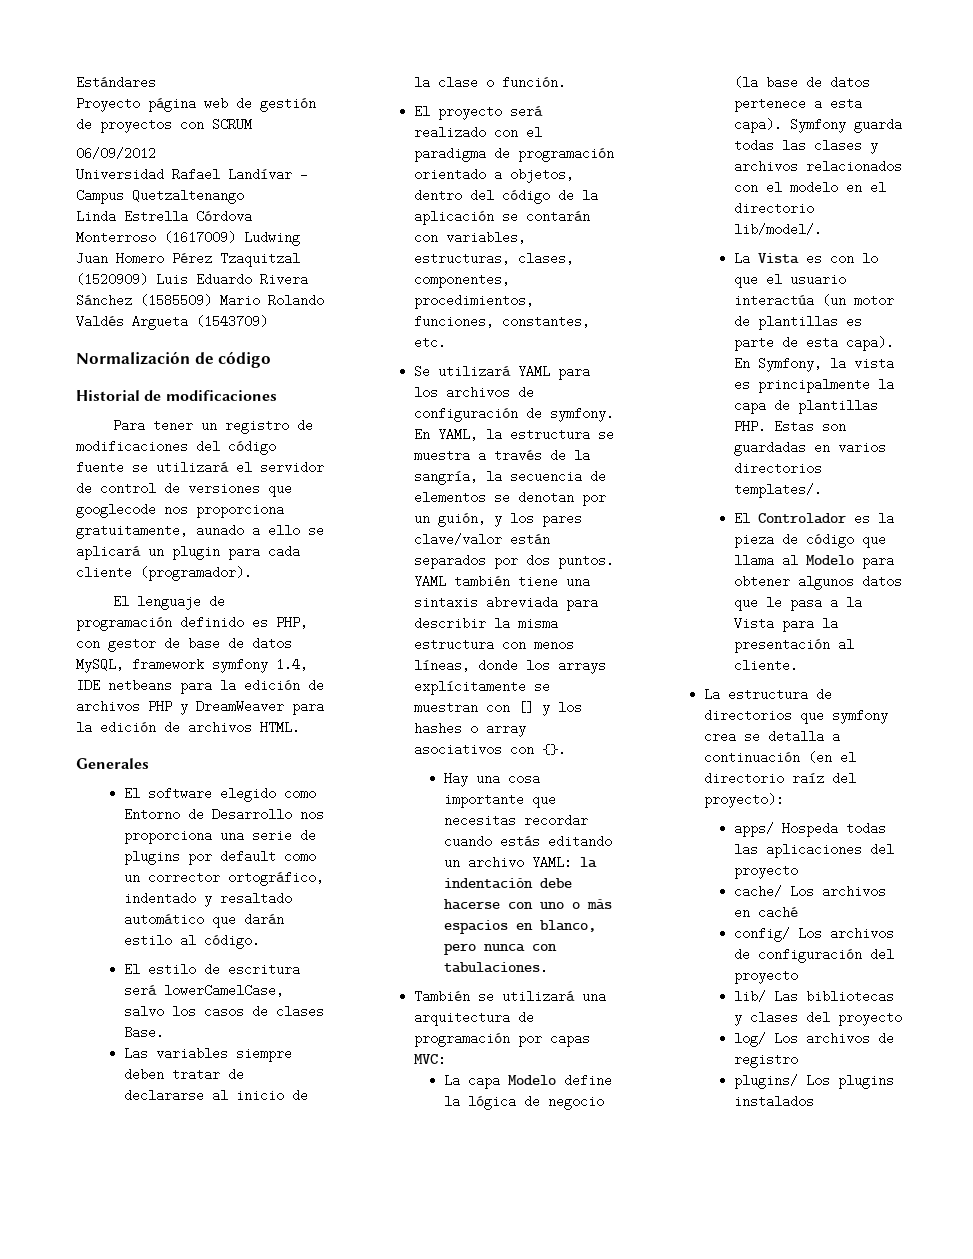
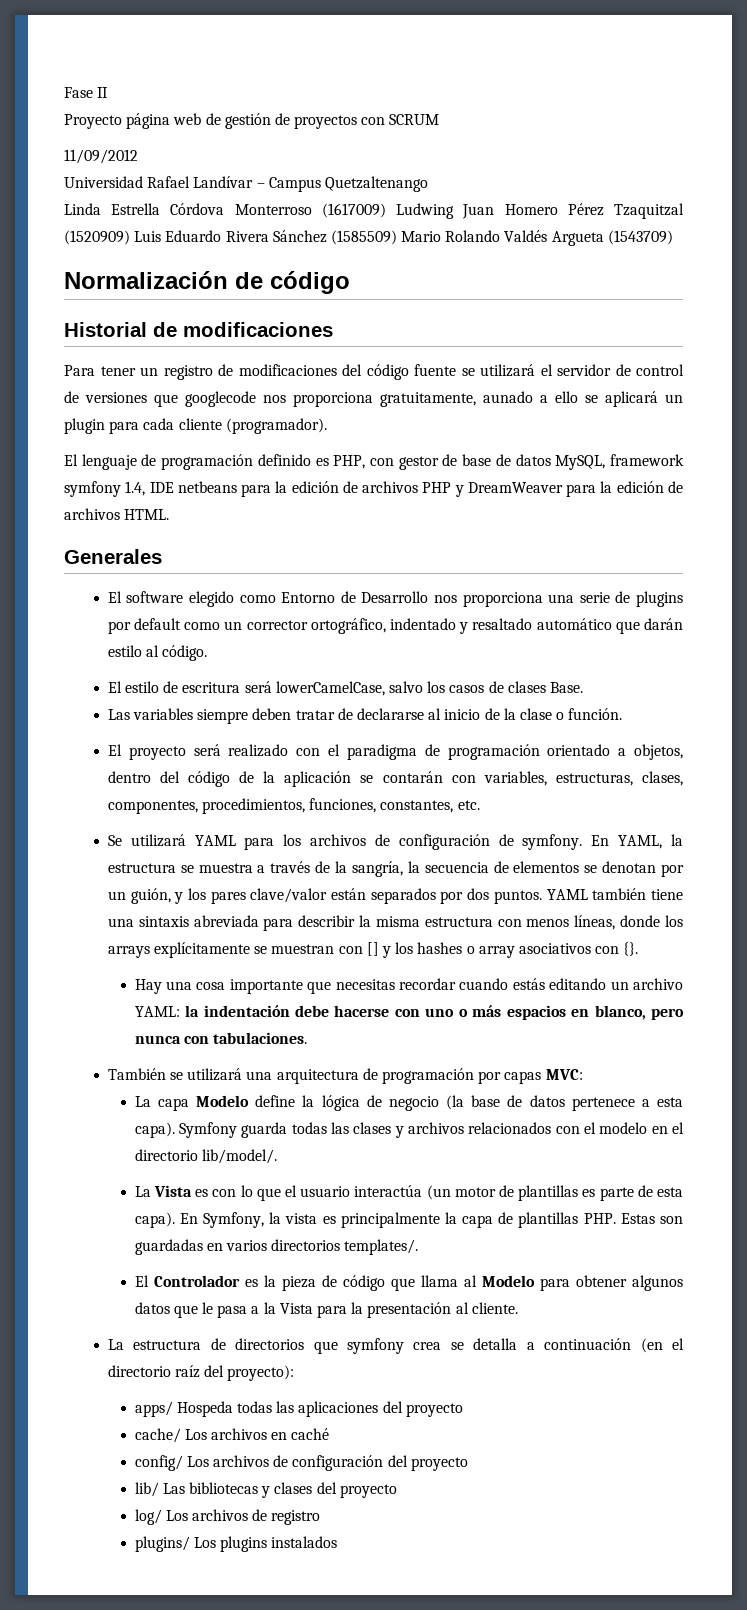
- Estándares
+ Fase II
- 06/09/2012
+ 11/09/2012

